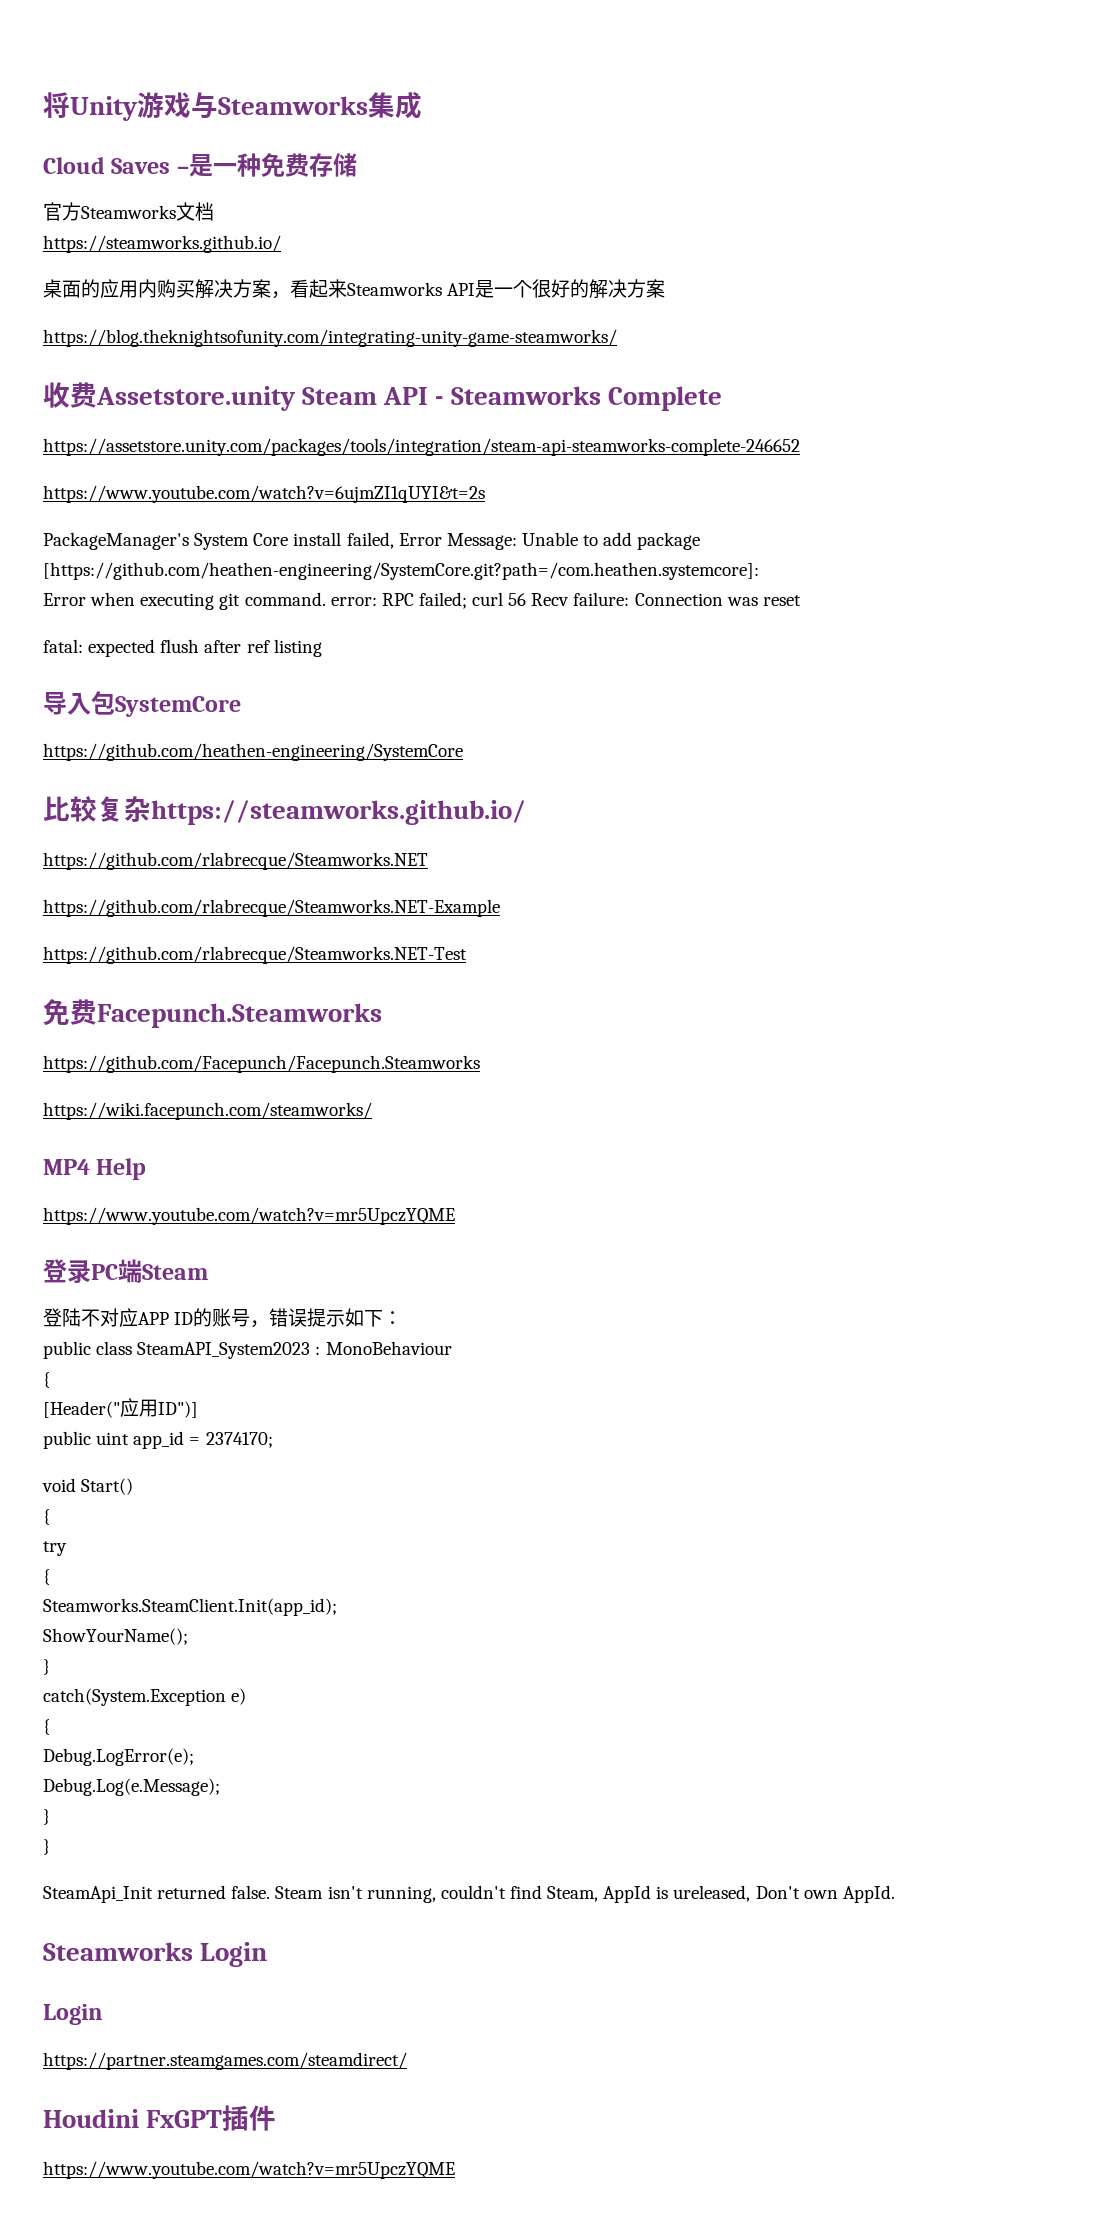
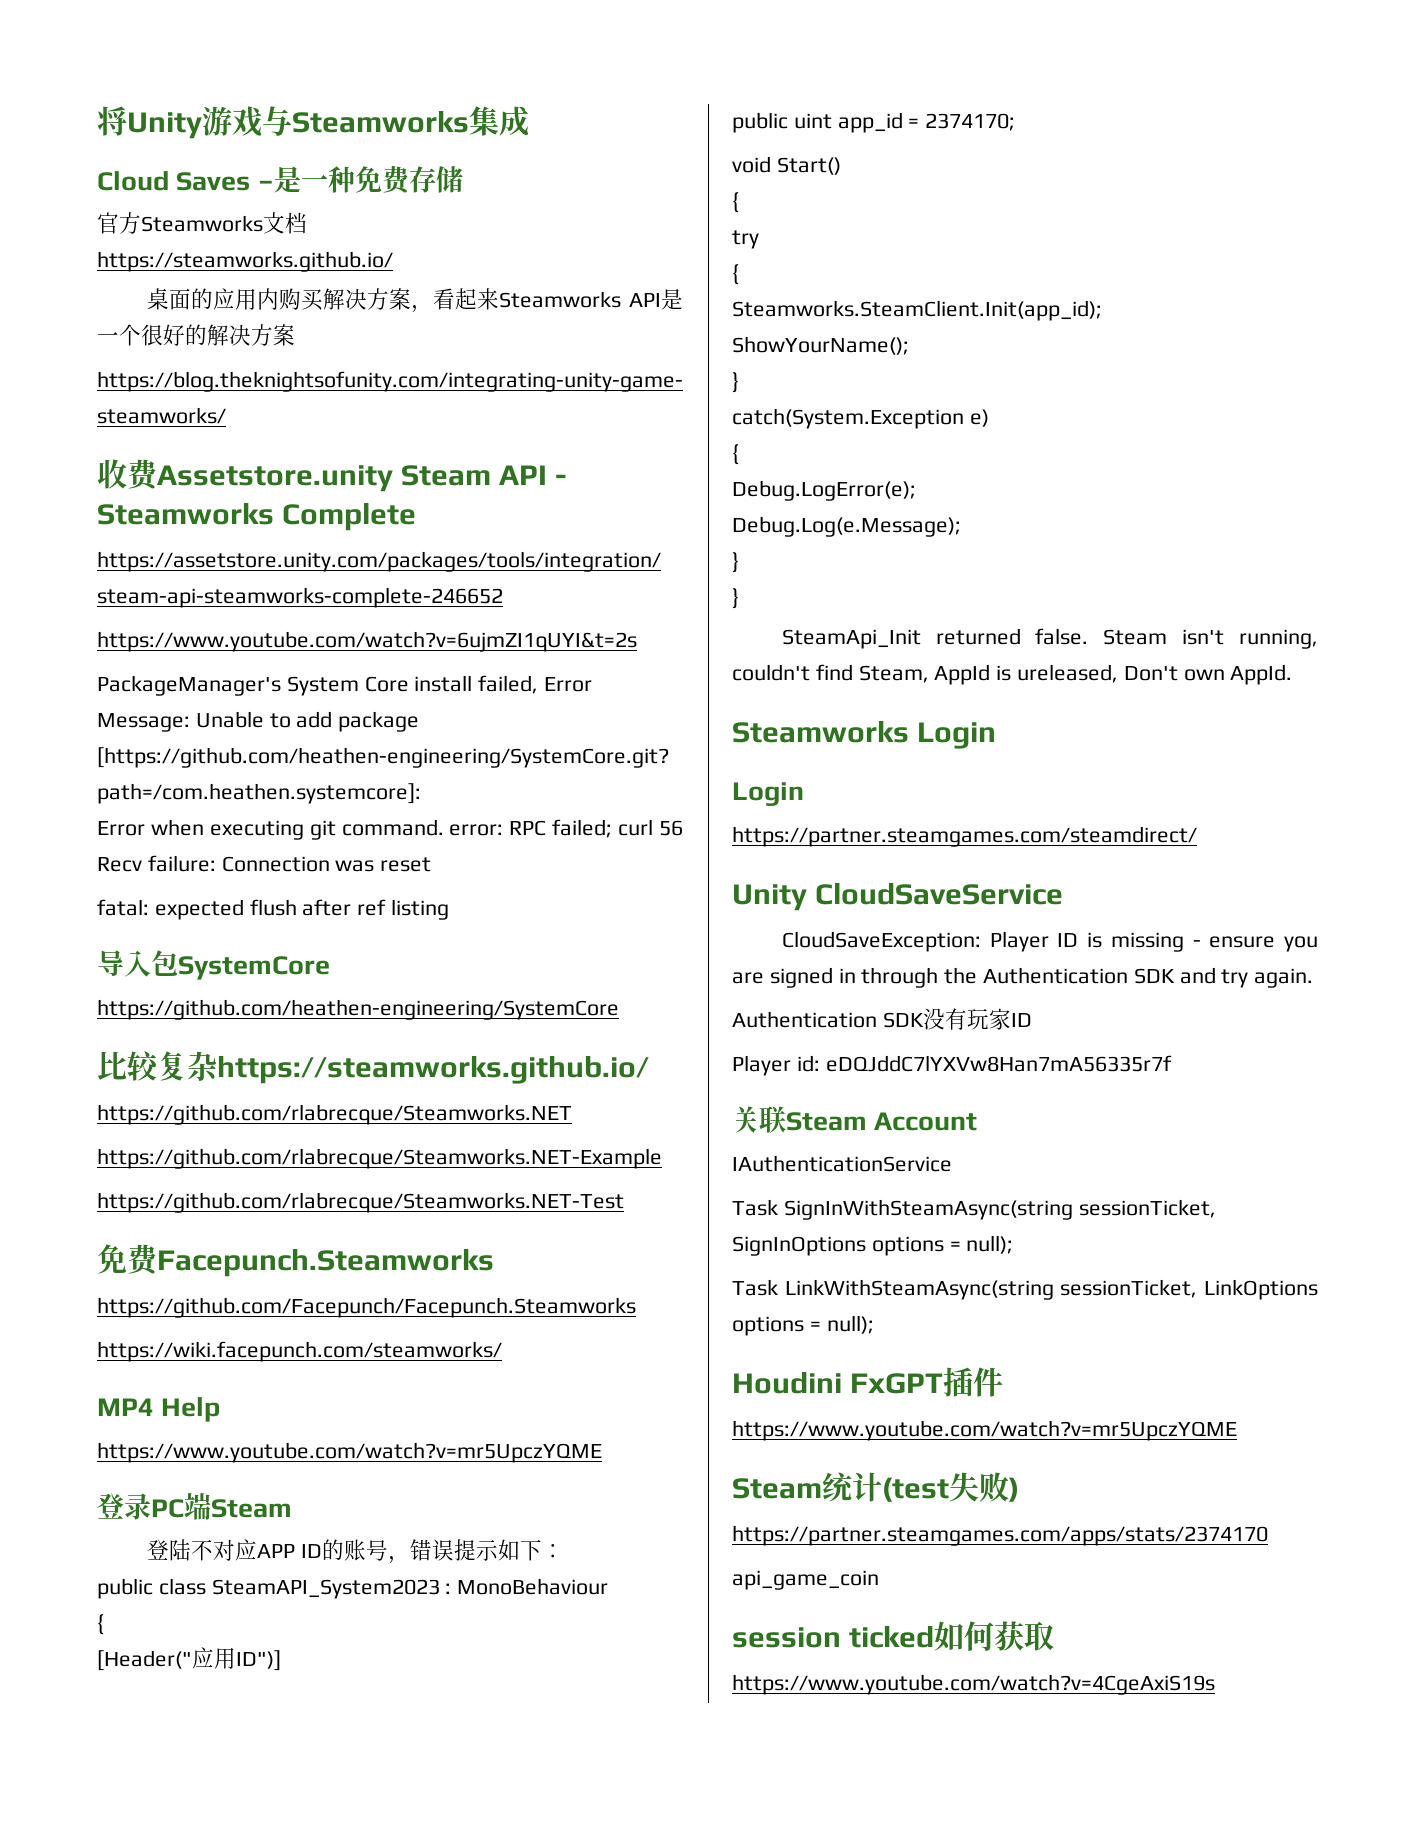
+ Unity CloudSaveService
+ CloudSaveException: Player ID is missing - ensure you are signed in through the Authentication SDK and try again.
+ Authentication SDK没有玩家ID
+ Player id: eDQJddC7lYXVw8Han7mA56335r7f
+ 关联Steam Account
+ IAuthenticationService
+ Task SignInWithSteamAsync(string sessionTicket, SignInOptions options = null);
+ Task LinkWithSteamAsync(string sessionTicket, LinkOptions options = null);
  Houdini FxGPT插件
  https://www.youtube.com/watch?v=mr5UpczYQME
+ Steam统计(test失败)
+ https://partner.steamgames.com/apps/stats/2374170
+ api_game_coin
+ session ticked如何获取
+ https://www.youtube.com/watch?v=4CgeAxiS19s

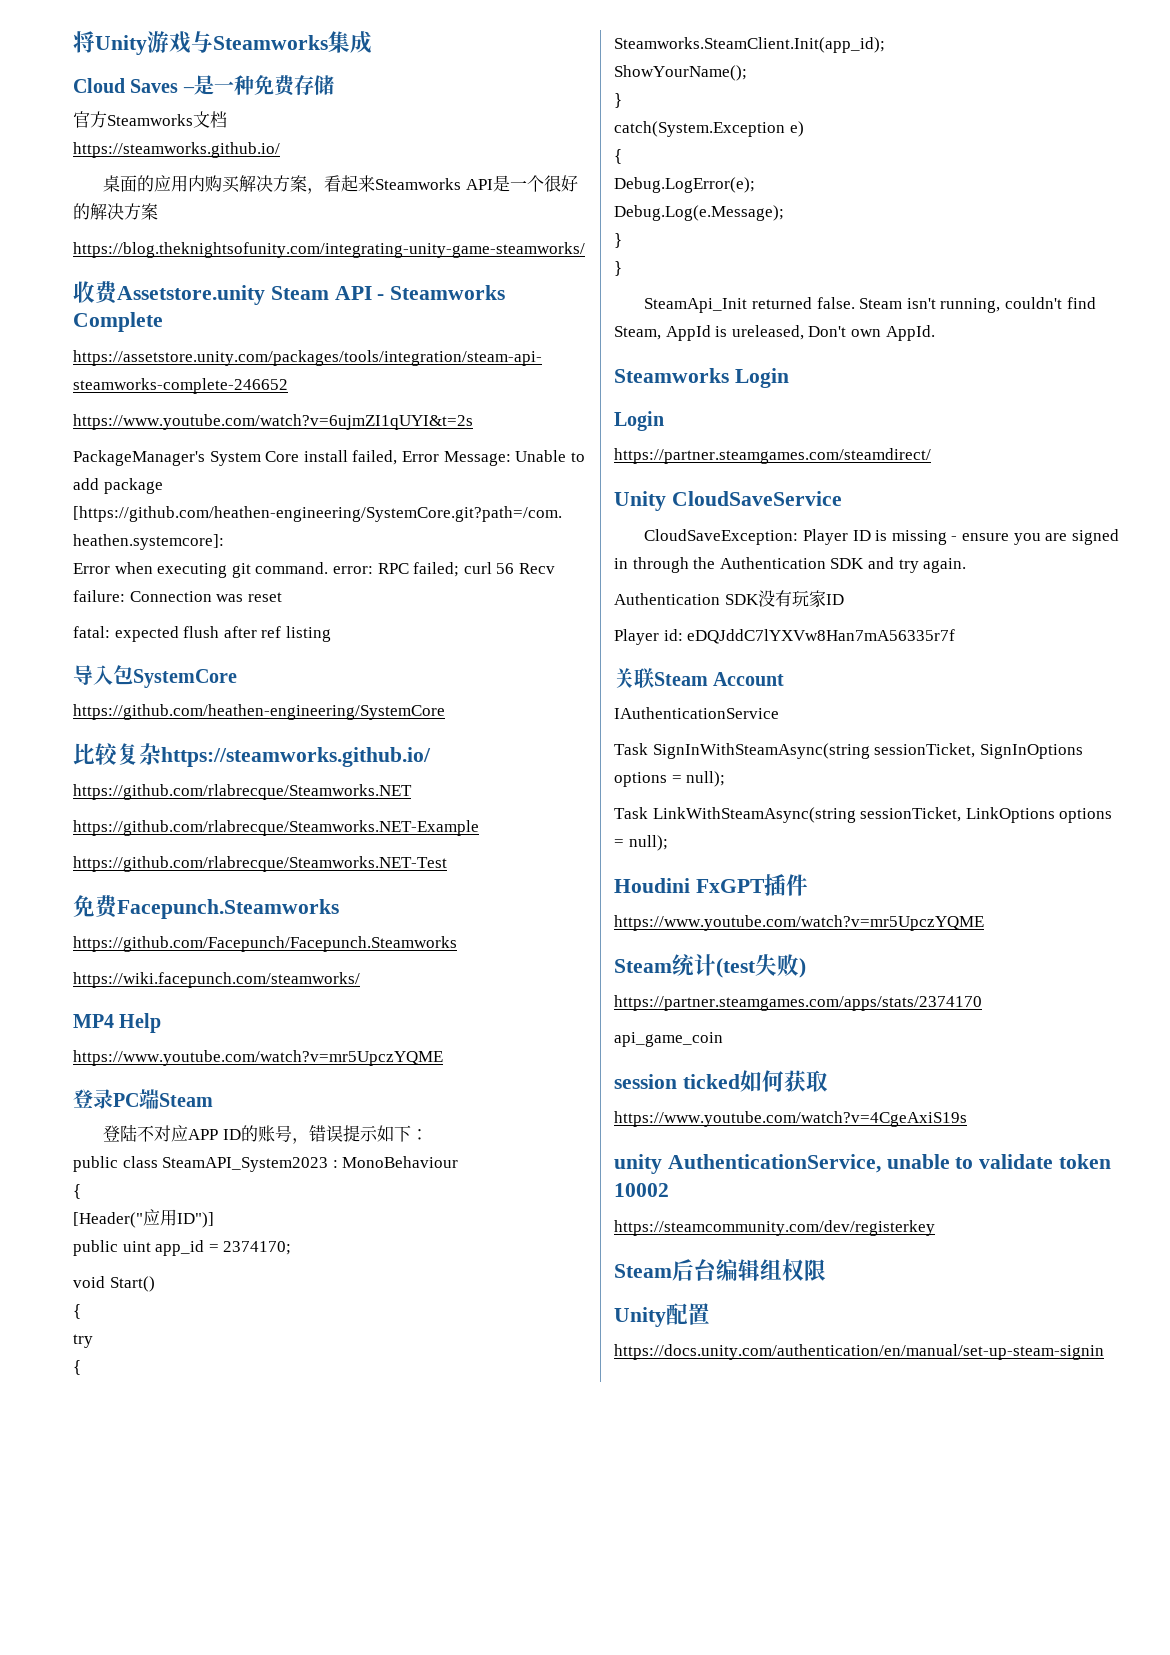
+ unity AuthenticationService, unable to validate token 10002
+ https://steamcommunity.com/dev/registerkey
+ Steam后台编辑组权限
+ Unity配置
+ https://docs.unity.com/authentication/en/manual/set-up-steam-signin

